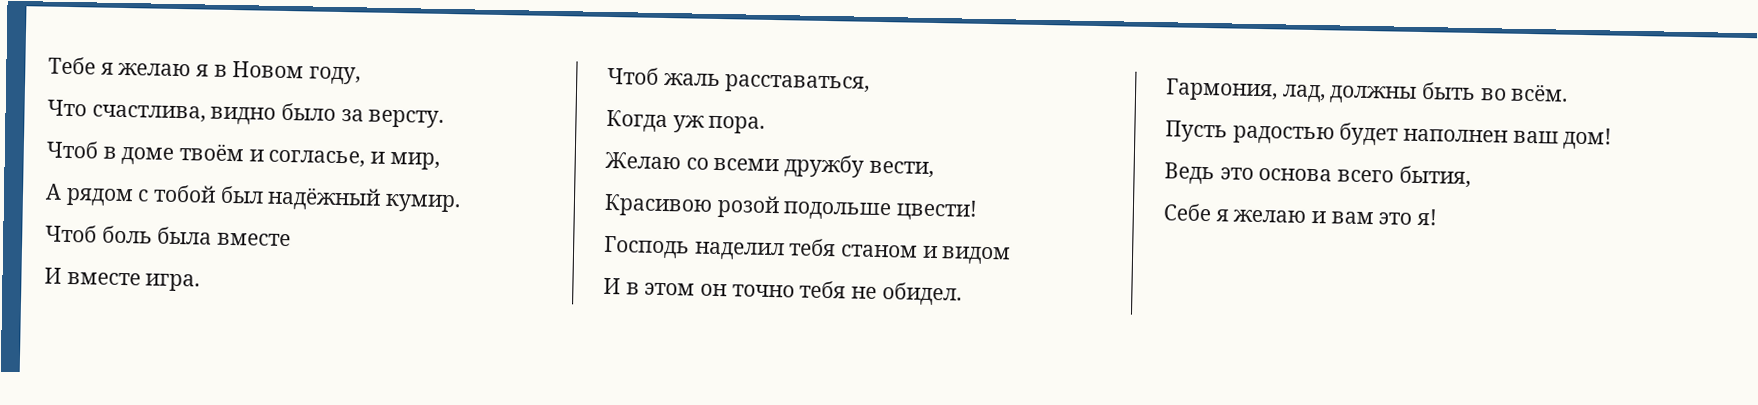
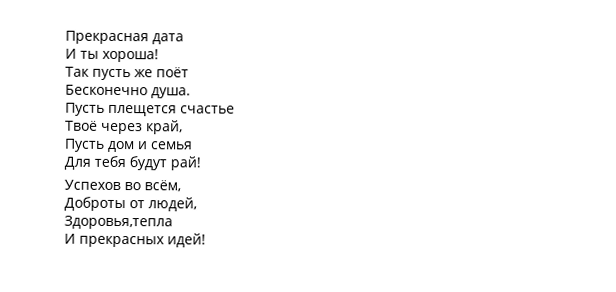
- Тебе я желаю я в Новом году,
- Что счастлива, видно было за версту.
- Чтоб в доме твоём и согласье, и мир,
- А рядом с тобой был надёжный кумир.
- Чтоб боль была вместе
- И вместе игра.
- Чтоб жаль расставаться,
- Когда уж пора.
- Желаю со всеми дружбу вести,
- Красивою розой подольше цвести!
- Господь наделил тебя станом и видом
- И в этом он точно тебя не обидел.
- Гармония, лад, должны быть во всём.
- Пусть радостью будет наполнен ваш дом!
- Ведь это основа всего бытия,
- Себе я желаю и вам это я!
+ Прекрасная дата
+ И ты хороша!
+ Так пусть же поёт
+ Бесконечно душа.
+ Пусть плещется счастье
+ Твоё через край,
+ Пусть дом и семья
+ Для тебя будут рай!
+ Успехов во всём,
+ Доброты от людей,
+ Здоровья,тепла
+ И прекрасных идей!

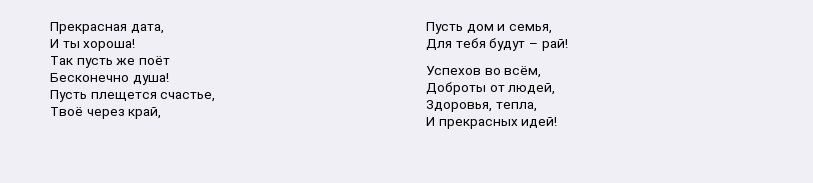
- Прекрасная дата
+ Прекрасная дата,
- Бесконечно душа.
+ Бесконечно душа!
- Пусть плещется счастье
+ Пусть плещется счастье,
- Пусть дом и семья
+ Пусть дом и семья,
- Для тебя будут рай!
+ Для тебя будут – рай!
- Здоровья,тепла
+ Здоровья, тепла,

